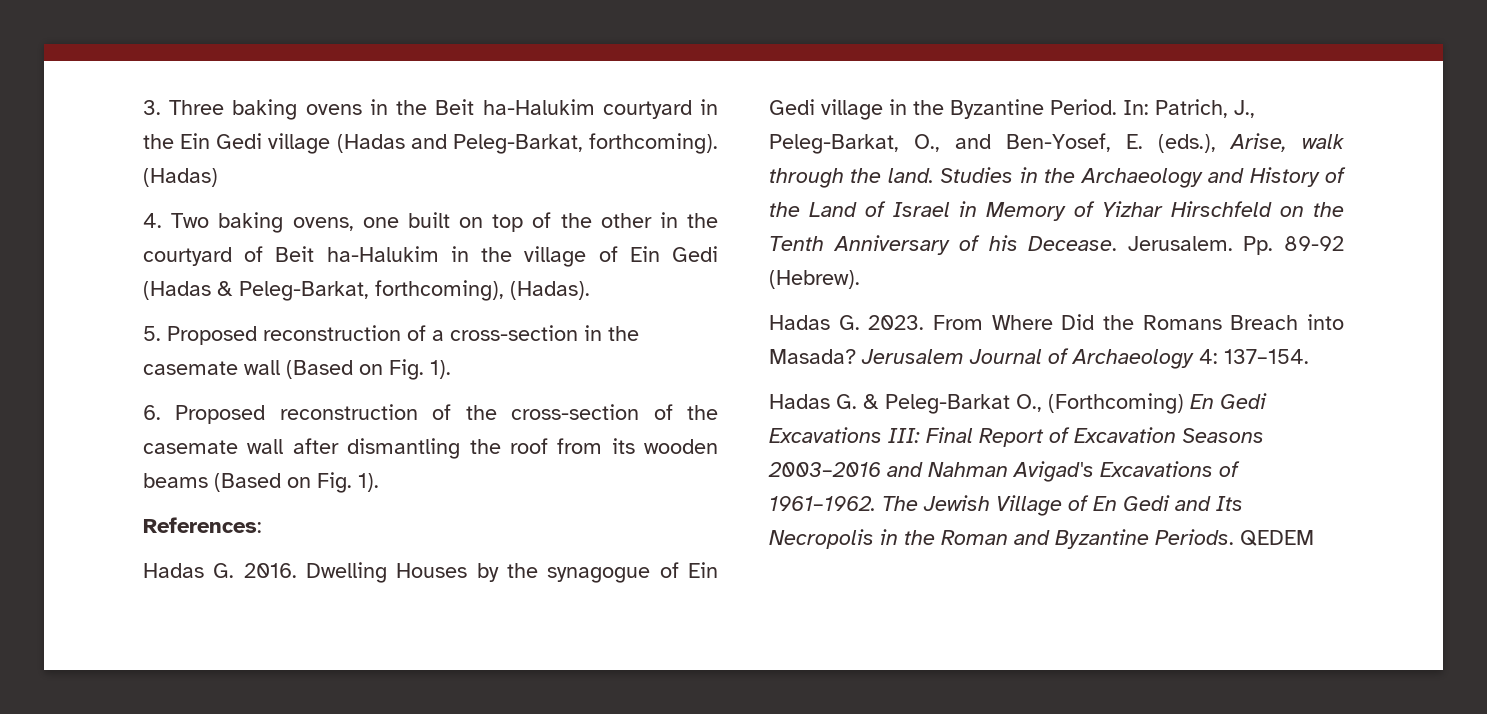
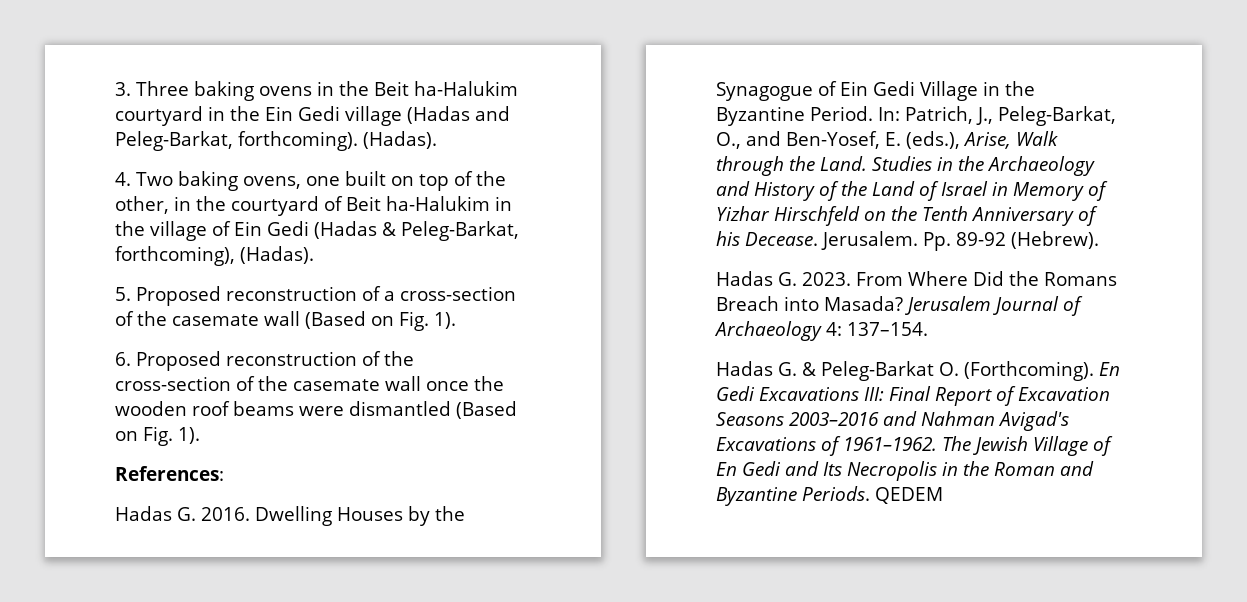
- 3. Three baking ovens in the Beit ha-Halukim courtyard in the Ein Gedi village (Hadas and Peleg-Barkat, forthcoming). (Hadas)
+ 3. Three baking ovens in the Beit ha-Halukim courtyard in the Ein Gedi village (Hadas and Peleg-Barkat, forthcoming). (Hadas).
- 4. Two baking ovens, one built on top of the other in the courtyard of Beit ha-Halukim in the village of Ein Gedi (Hadas & Peleg-Barkat, forthcoming), (Hadas).
+ 4. Two baking ovens, one built on top of the other, in the courtyard of Beit ha-Halukim in the village of Ein Gedi (Hadas & Peleg-Barkat, forthcoming), (Hadas).
- 5. Proposed reconstruction of a cross-section in the casemate wall (Based on Fig. 1).
+ 5. Proposed reconstruction of a cross-section of the casemate wall (Based on Fig. 1).
- 6. Proposed reconstruction of the cross-section of the casemate wall after dismantling the roof from its wooden beams (Based on Fig. 1).
+ 6. Proposed reconstruction of the cross-section of the casemate wall once the wooden roof beams were dismantled (Based on Fig. 1).
- Dwelling Houses by the synagogue of Ein Gedi village in the Byzantine Period.
+ Dwelling Houses by the Synagogue of Ein Gedi Village in the Byzantine Period.
- In: Patrich, J., Peleg-Barkat, O., and Ben-Yosef, E. (eds.), Arise, walk through the land.
+ In: Patrich, J., Peleg-Barkat, O., and Ben-Yosef, E. (eds.), Arise, Walk through the Land.
- Hadas G. & Peleg-Barkat O., (Forthcoming) En Gedi Excavations III: Final Report of Excavation Seasons 2003–2016 and Nahman Avigad's Excavations of 1961–1962.
+ Hadas G. & Peleg-Barkat O. (Forthcoming). En Gedi Excavations III: Final Report of Excavation Seasons 2003–2016 and Nahman Avigad's Excavations of 1961–1962.

